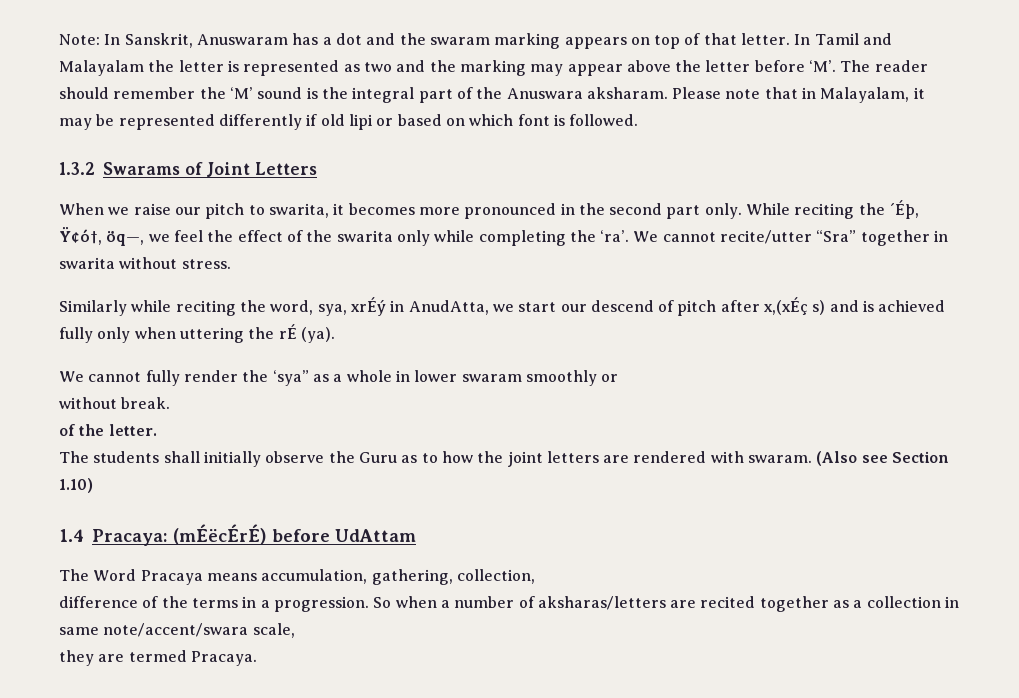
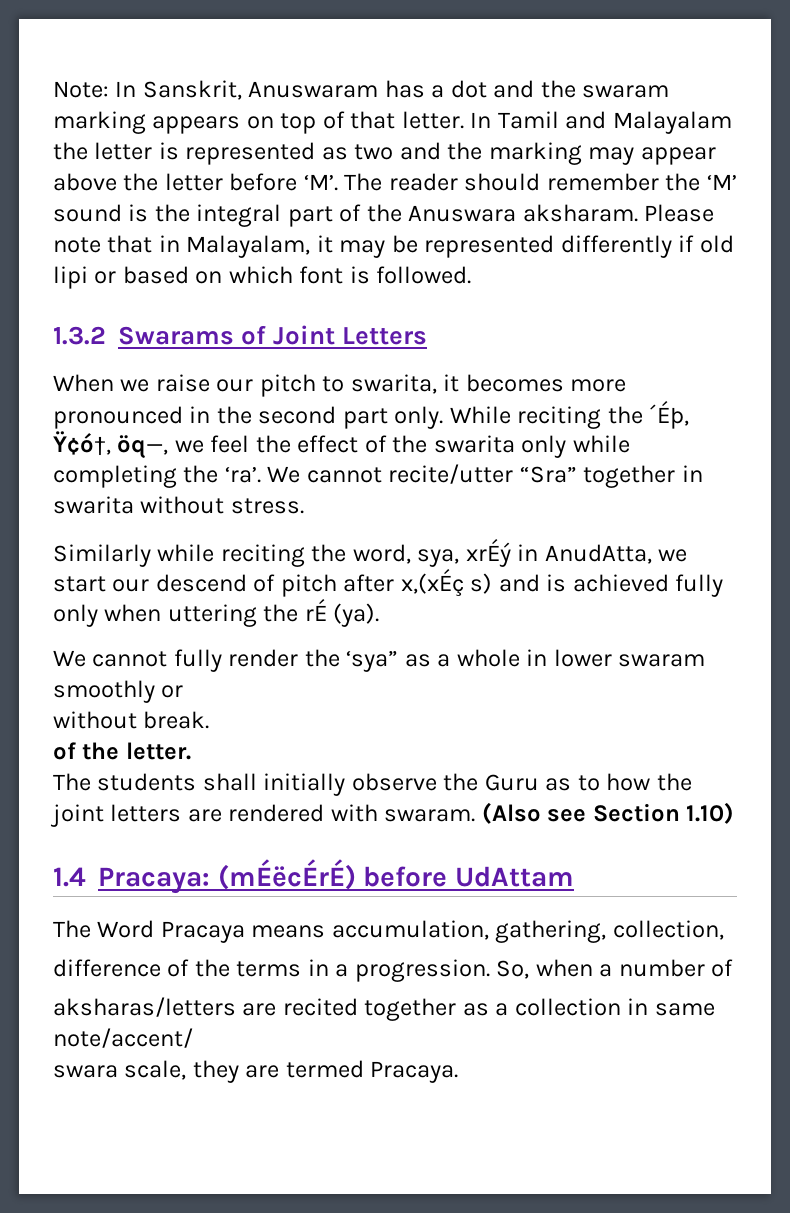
- So when a number of aksharas/letters are recited together as a collection in same note/accent/swara scale,
- they are termed Pracaya.
+ So, when a number of
+ aksharas/letters are recited together as a collection in same note/accent/
+ swara scale, they are termed Pracaya.

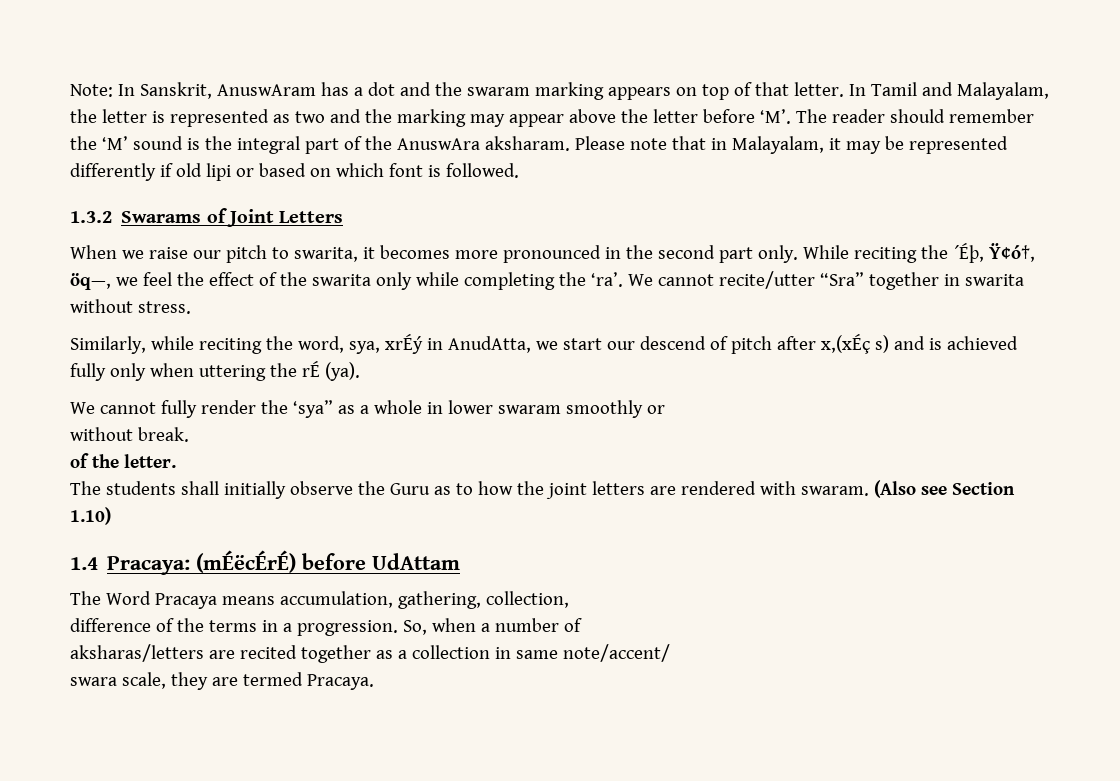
- Note: In Sanskrit, Anuswaram has a dot and the swaram marking appears on top of that letter.
+ Note: In Sanskrit, AnuswAram has a dot and the swaram marking appears on top of that letter.
- In Tamil and Malayalam the letter is represented as two and the marking may appear above the letter before ‘M’. The reader should remember the ‘M’ sound is the integral part of the Anuswara aksharam.
+ In Tamil and Malayalam, the letter is represented as two and the marking may appear above the letter before ‘M’. The reader should remember the ‘M’ sound is the integral part of the AnuswAra aksharam.
- Similarly while reciting the word, sya, xrÉý in AnudAtta, we start our descend of pitch after x,(xÉç s) and is achieved fully only when uttering the rÉ (ya).
+ Similarly, while reciting the word, sya, xrÉý in AnudAtta, we start our descend of pitch after x,(xÉç s) and is achieved fully only when uttering the rÉ (ya).

